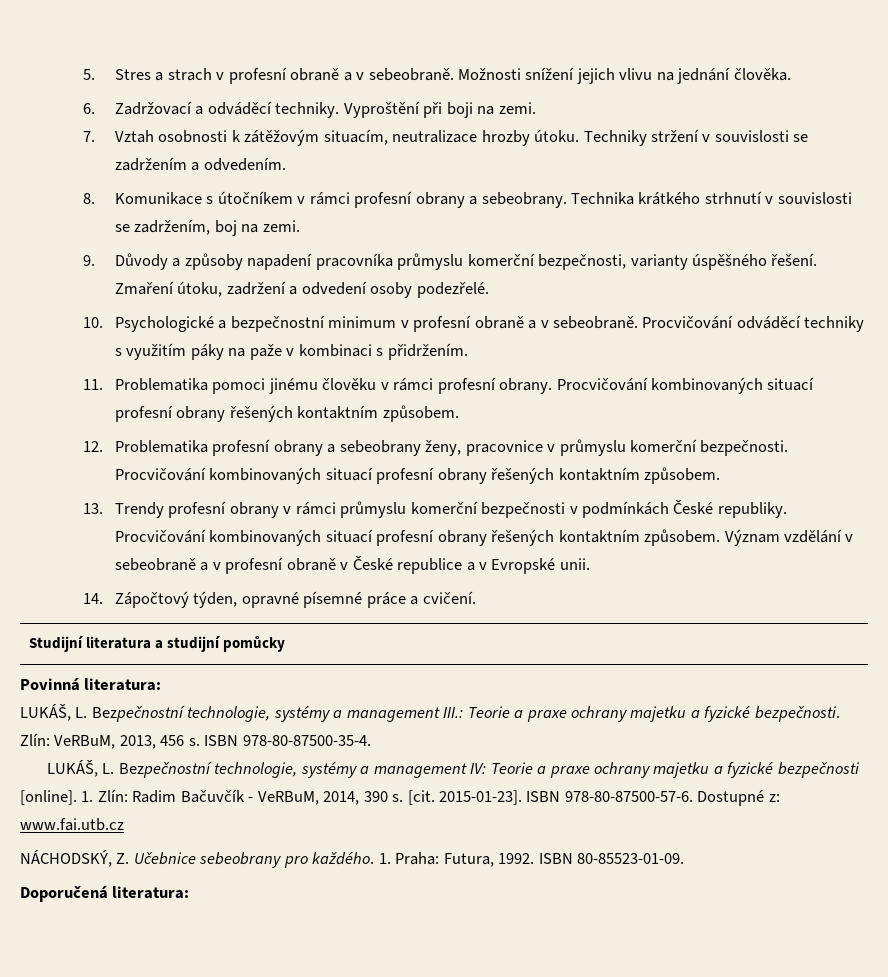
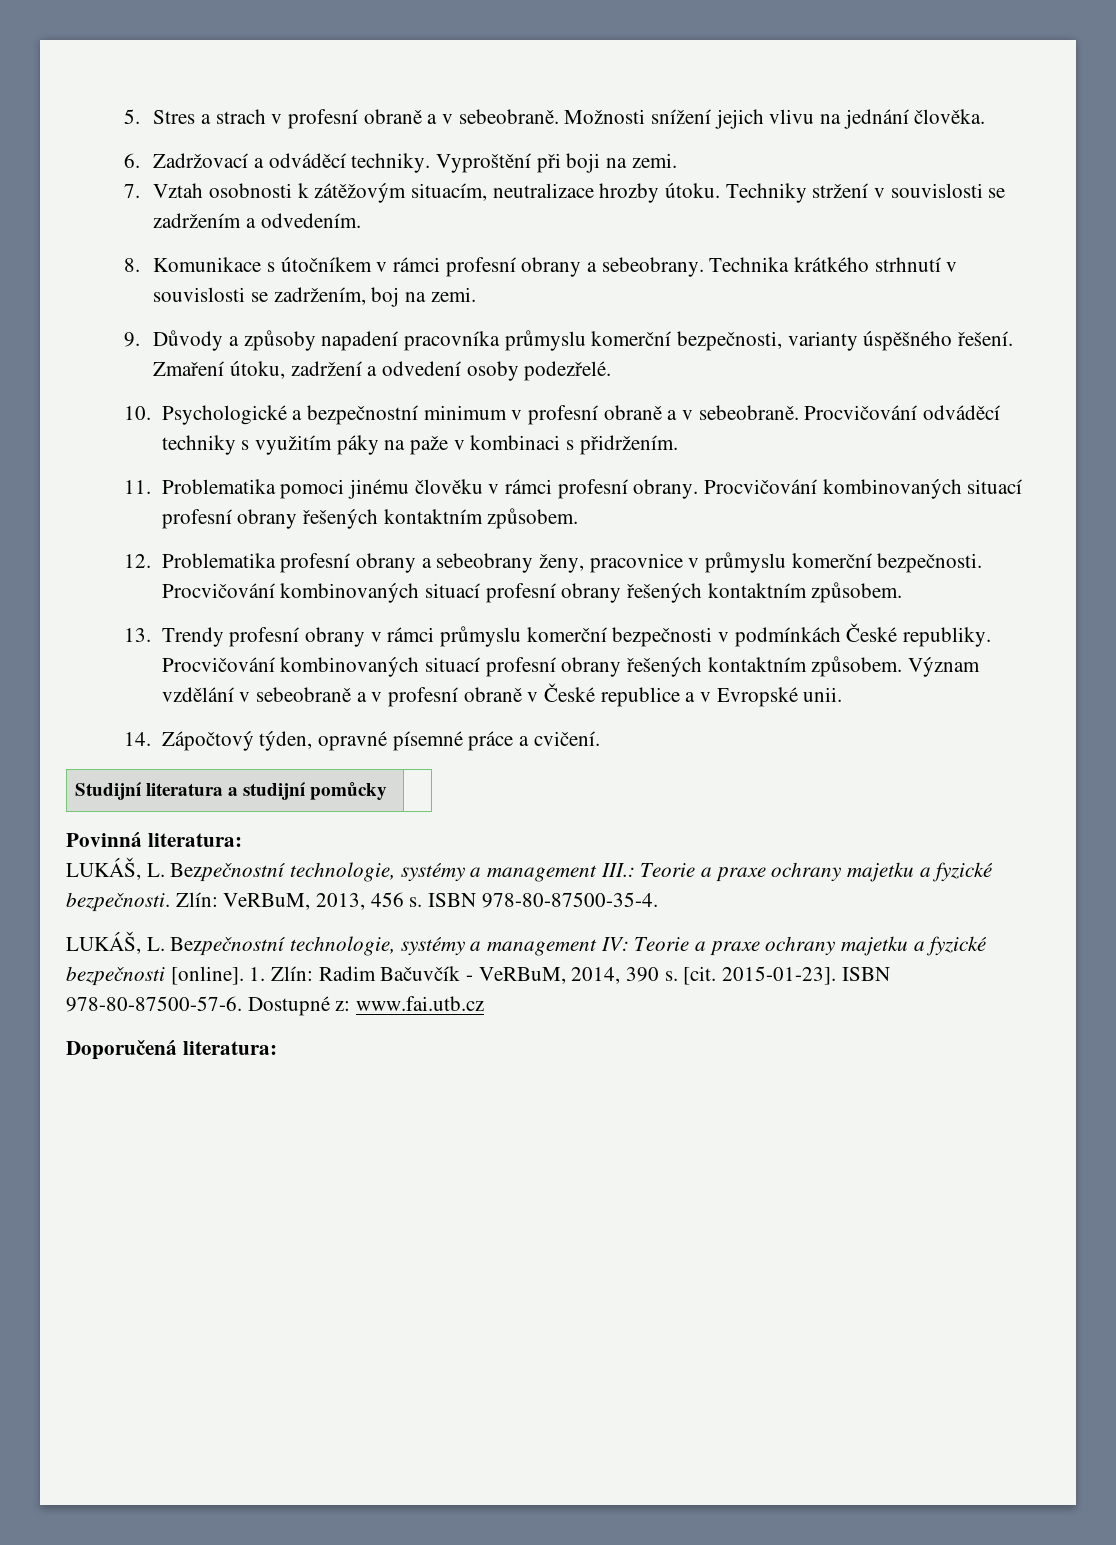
- NÁCHODSKÝ, Z. Učebnice sebeobrany pro každého. 1. Praha: Futura, 1992. ISBN 80-85523-01-09.

